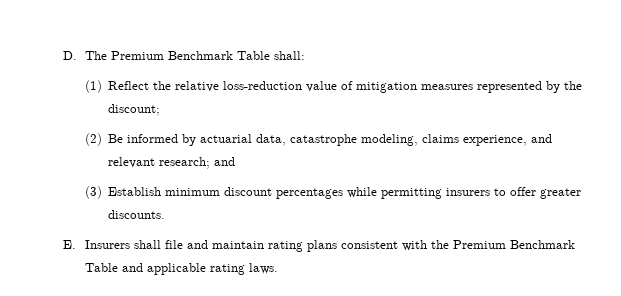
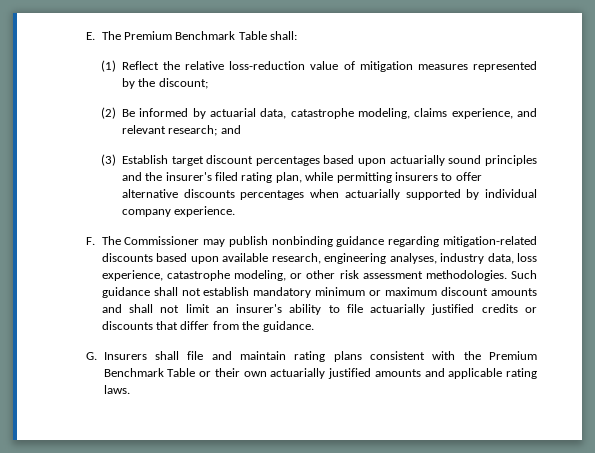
- D. The Premium Benchmark Table shall:
+ E. The Premium Benchmark Table shall:
- (3) Establish minimum discount percentages while permitting insurers to offer greater discounts.
- E. Insurers shall file and maintain rating plans consistent with the Premium Benchmark Table and applicable rating laws.
+ (3) Establish target discount percentages based upon actuarially sound principles and the insurer's filed rating plan, while permitting insurers to offer alternative discounts percentages when actuarially supported by individual company experience.
+ F. The Commissioner may publish nonbinding guidance regarding mitigation-related discounts based upon available research, engineering analyses, industry data, loss experience, catastrophe modeling, or other risk assessment methodologies. Such guidance shall not establish mandatory minimum or maximum discount amounts and shall not limit an insurer's ability to file actuarially justified credits or discounts that differ from the guidance.
+ G. Insurers shall file and maintain rating plans consistent with the Premium Benchmark Table or their own actuarially justified amounts and applicable rating laws.

